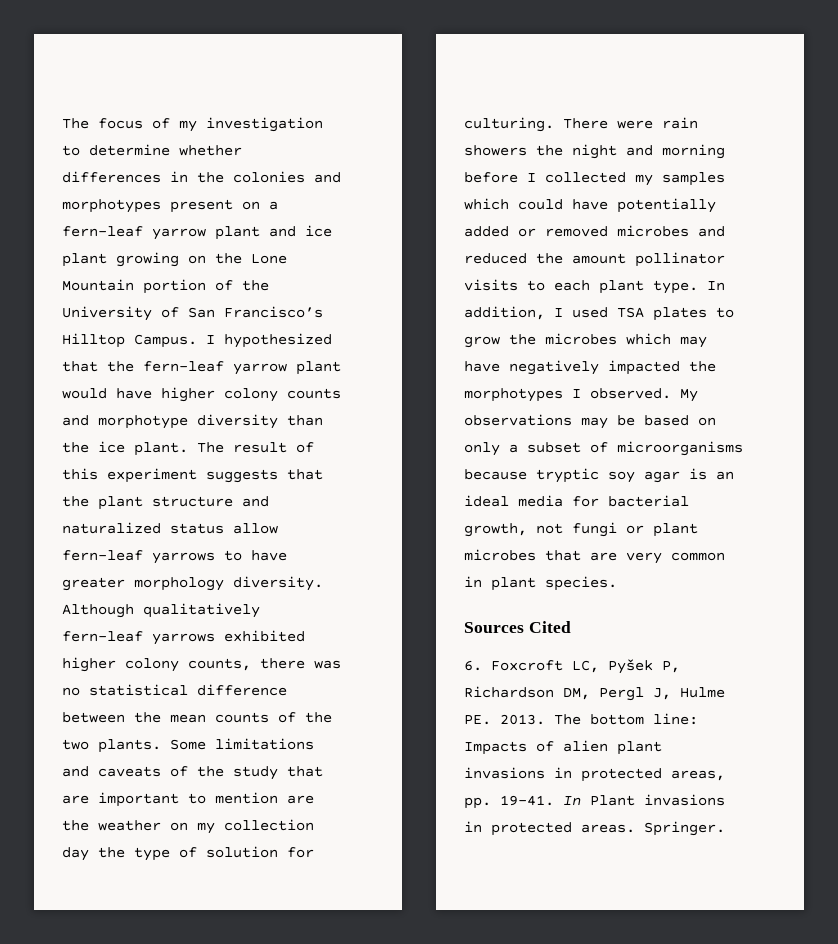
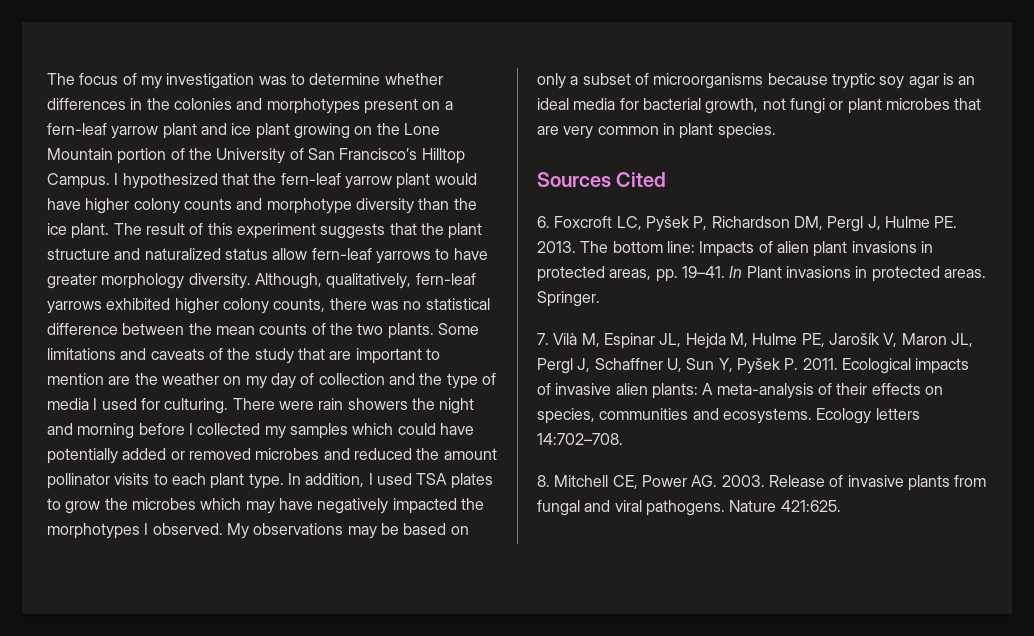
- The focus of my investigation to determine whether differences in the colonies and morphotypes present on a fern-leaf yarrow plant and ice plant growing on the Lone Mountain portion of the University of San Francisco’s Hilltop Campus.
+ The focus of my investigation was to determine whether differences in the colonies and morphotypes present on a fern-leaf yarrow plant and ice plant growing on the Lone Mountain portion of the University of San Francisco’s Hilltop Campus.
- Although qualitatively fern-leaf yarrows exhibited higher colony counts, there was no statistical difference between the mean counts of the two plants.
+ Although, qualitatively, fern-leaf yarrows exhibited higher colony counts, there was no statistical difference between the mean counts of the two plants.
- Some limitations and caveats of the study that are important to mention are the weather on my collection day the type of solution for culturing.
+ Some limitations and caveats of the study that are important to mention are the weather on my day of collection and the type of media I used for culturing.
+ 7. Vilà M, Espinar JL, Hejda M, Hulme PE, Jarošík V, Maron JL, Pergl J, Schaffner U, Sun Y, Pyšek P. 2011. Ecological impacts of invasive alien plants: A meta-analysis of their effects on species, communities and ecosystems. Ecology letters 14:702–708.
+ 8. Mitchell CE, Power AG. 2003. Release of invasive plants from fungal and viral pathogens. Nature 421:625.

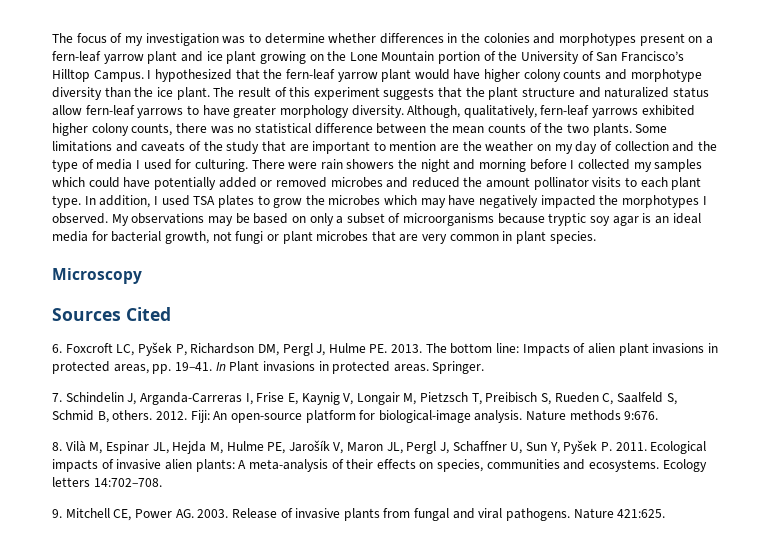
+ Microscopy
- 7. Vilà M, Espinar JL, Hejda M, Hulme PE, Jarošík V, Maron JL, Pergl J, Schaffner U, Sun Y, Pyšek P. 2011.
+ 7. Schindelin J, Arganda-Carreras I, Frise E, Kaynig V, Longair M, Pietzsch T, Preibisch S, Rueden C, Saalfeld S, Schmid B, others. 2012. Fiji: An open-source platform for biological-image analysis. Nature methods 9:676.
+ 8. Vilà M, Espinar JL, Hejda M, Hulme PE, Jarošík V, Maron JL, Pergl J, Schaffner U, Sun Y, Pyšek P. 2011.
- 8. Mitchell CE, Power AG. 2003.
+ 9. Mitchell CE, Power AG. 2003.

